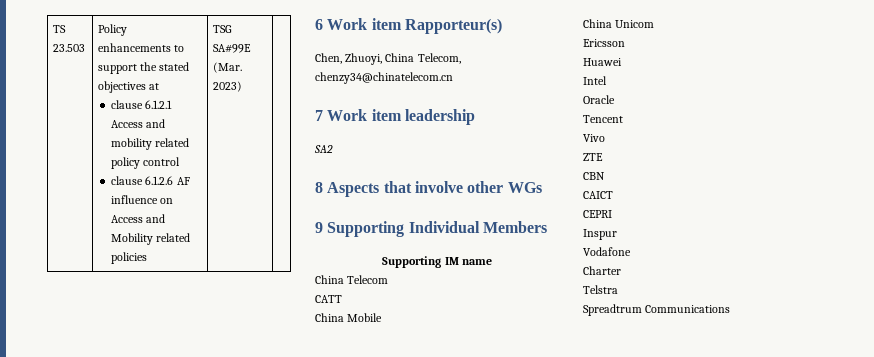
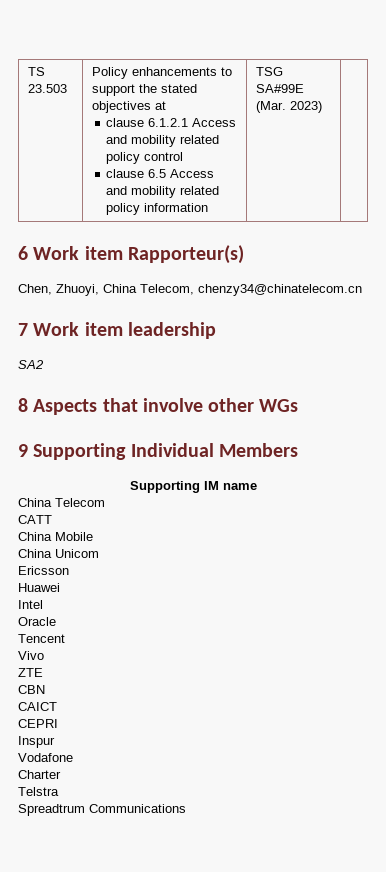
  TS 23.503 | Policy enhancements to support the stated objectives at
  clause 6.1.2.1 Access and mobility related policy control
- clause 6.1.2.6 AF influence on Access and Mobility related policies | TSG SA#99E (Mar. 2023) |
+ clause 6.5 Access and mobility related policy information | TSG SA#99E (Mar. 2023) |

